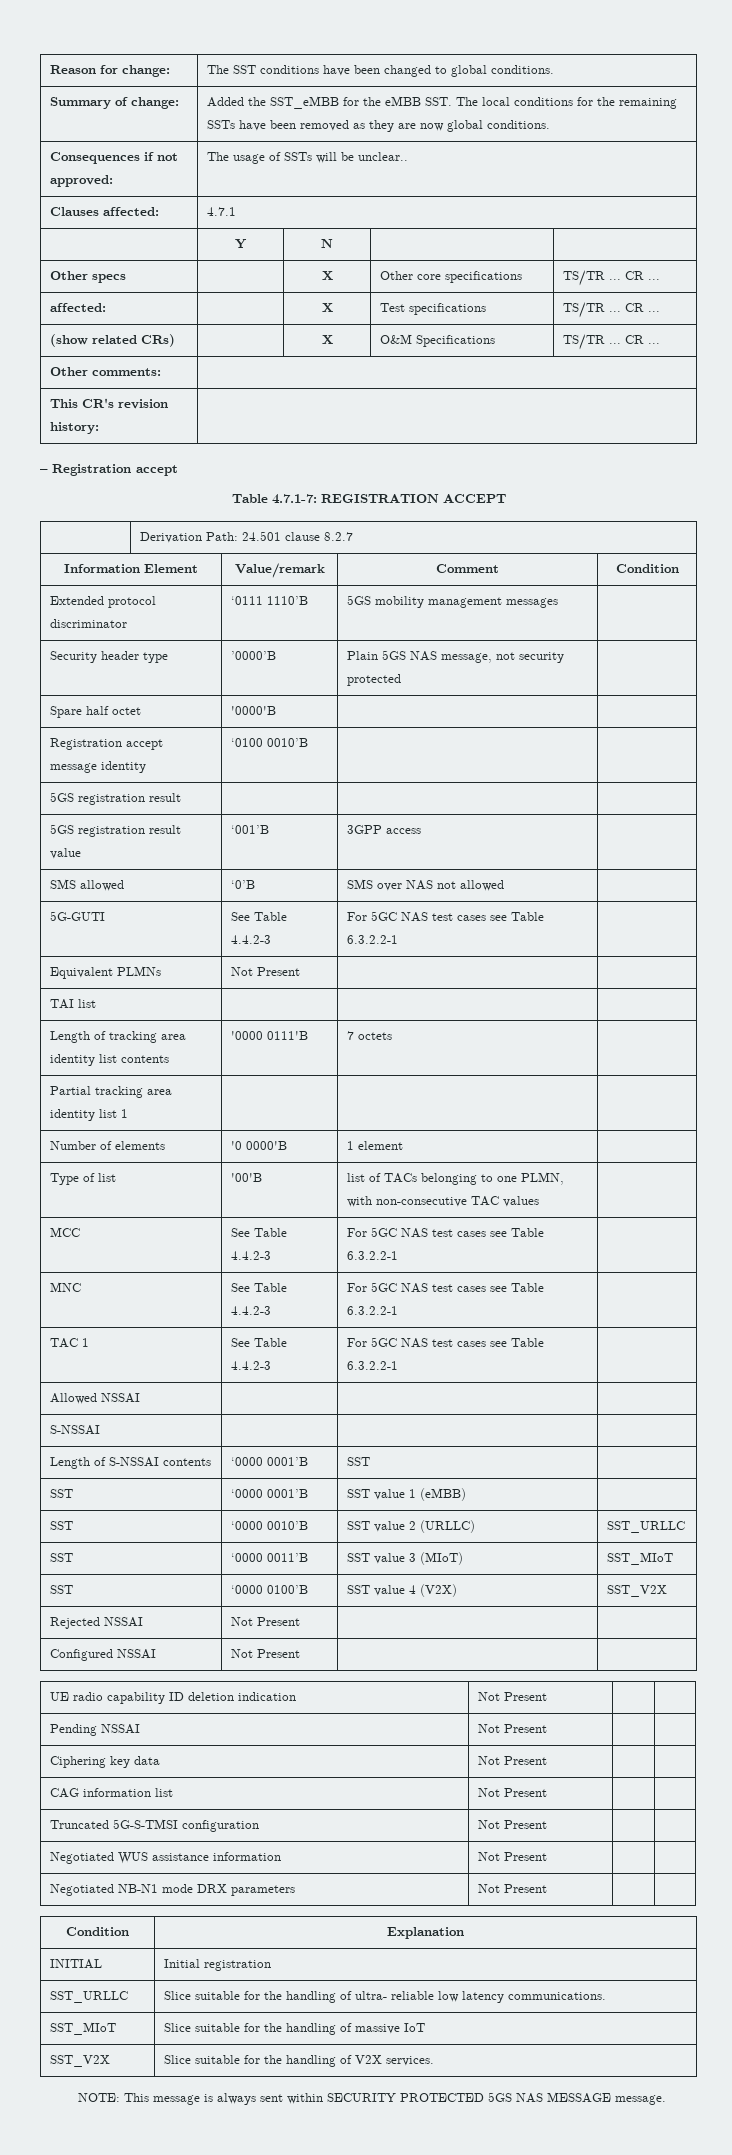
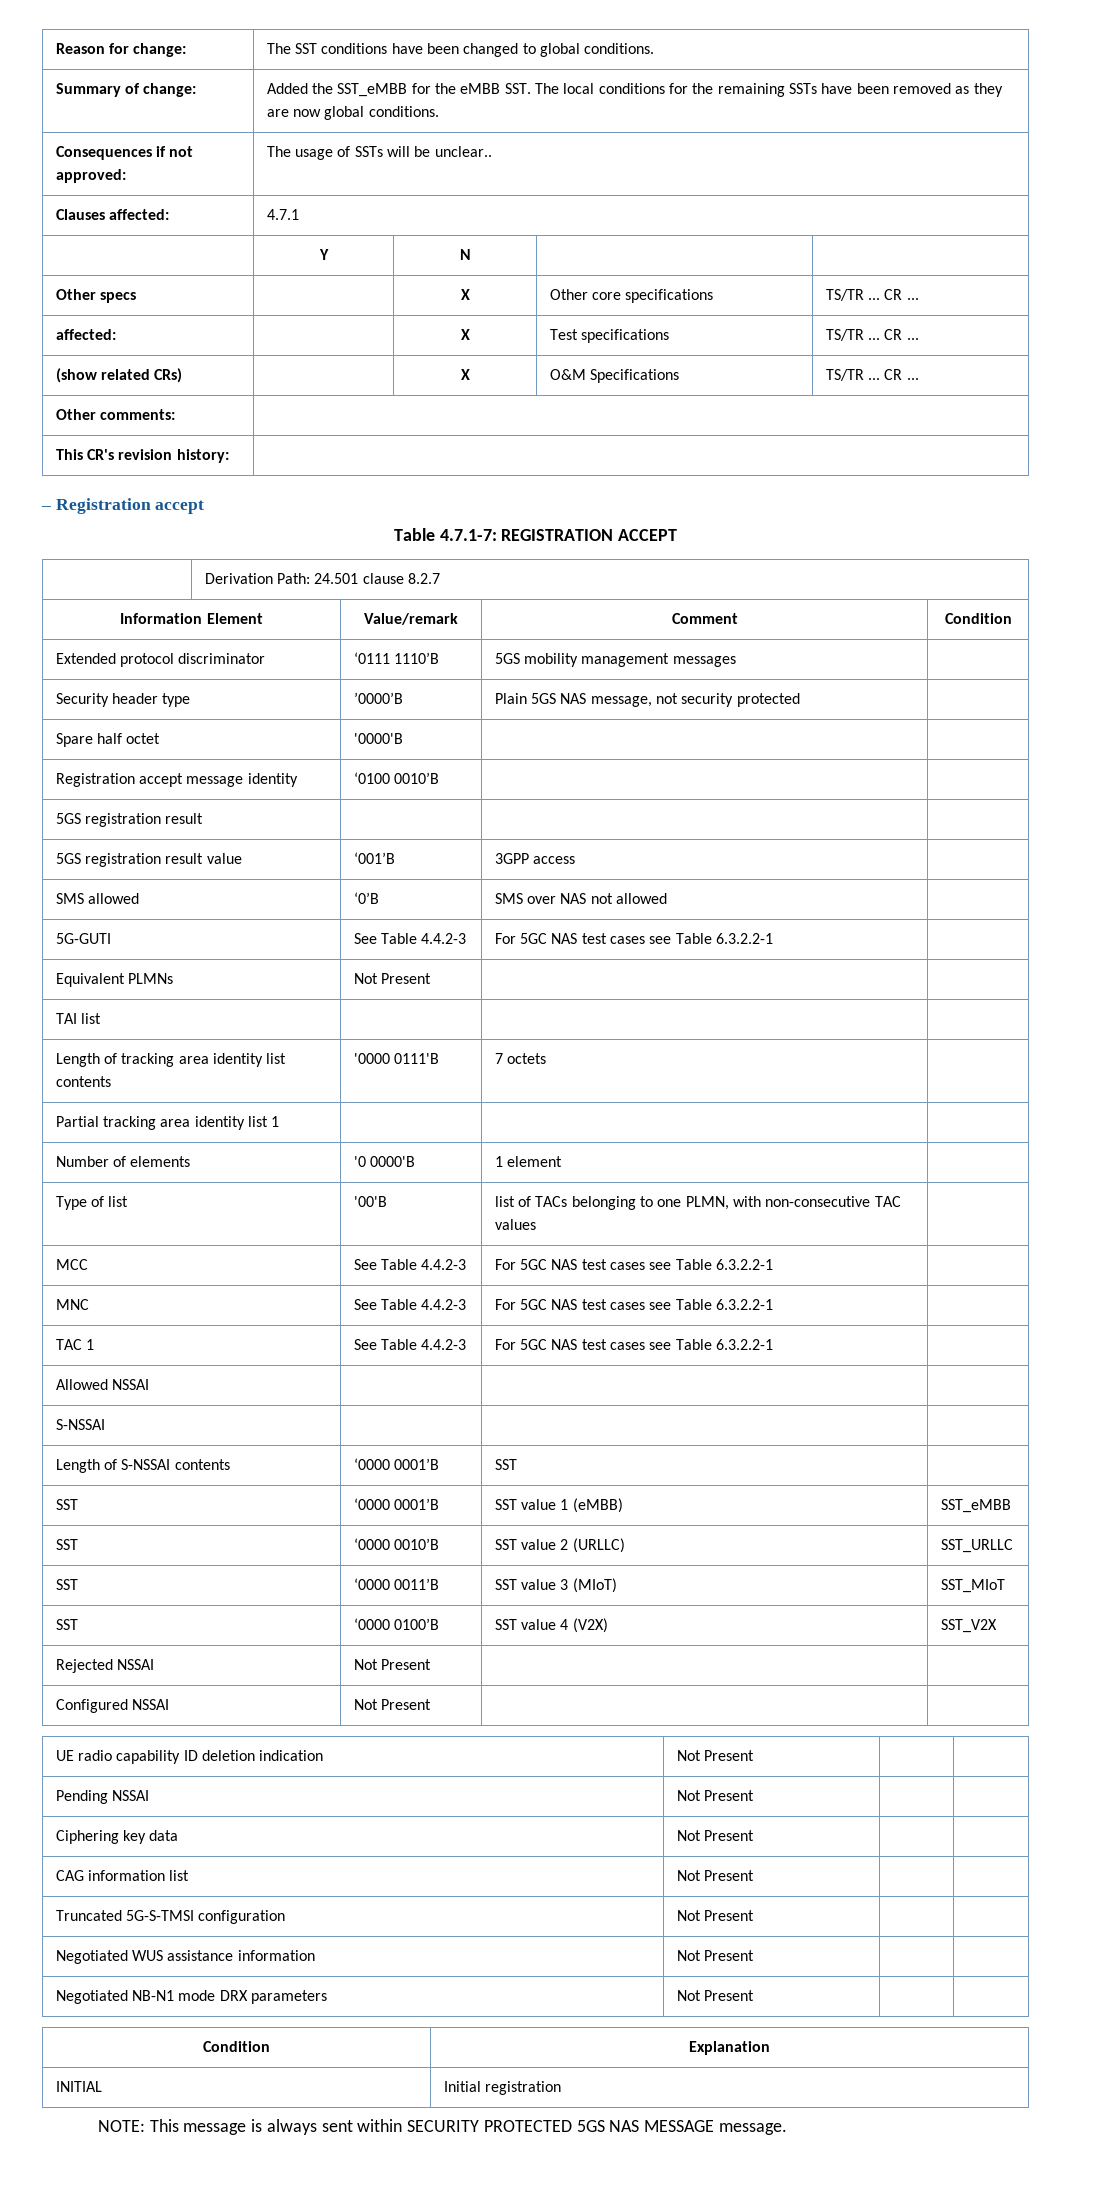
- SST | ‘0000 0001’B | SST value 1 (eMBB) |
+ SST | ‘0000 0001’B | SST value 1 (eMBB) | SST_eMBB
- SST_URLLC | Slice suitable for the handling of ultra- reliable low latency communications.
- SST_MIoT | Slice suitable for the handling of massive IoT
- SST_V2X | Slice suitable for the handling of V2X services.

